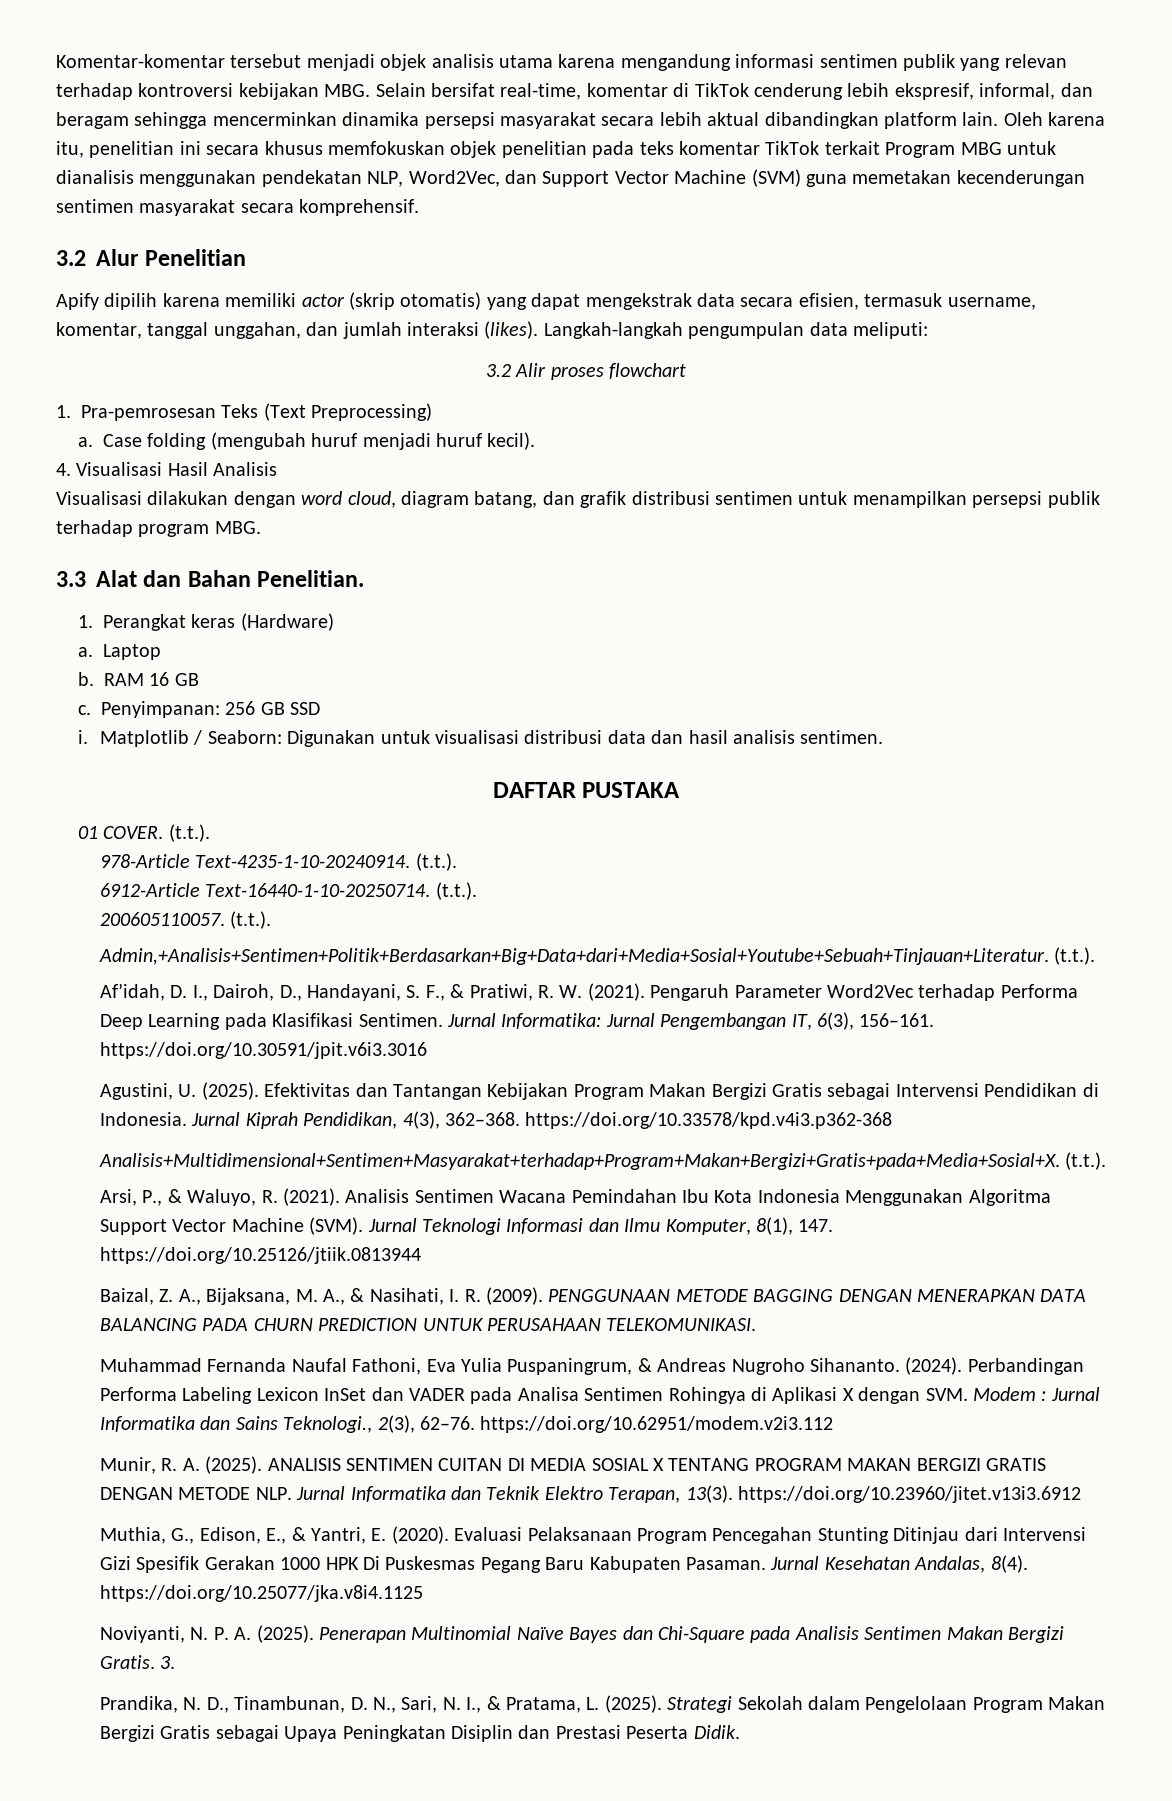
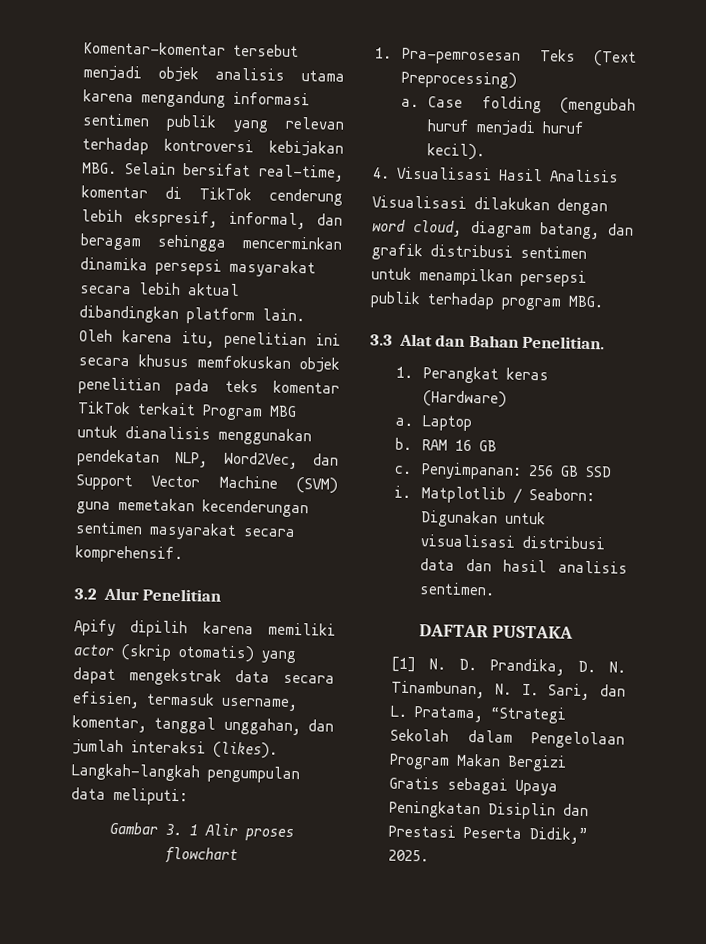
- 3.2 Alir proses flowchart
+ Gambar 3. 1 Alir proses flowchart
- 01 COVER. (t.t.).
- 978-Article Text-4235-1-10-20240914. (t.t.).
- 6912-Article Text-16440-1-10-20250714. (t.t.).
- 200605110057. (t.t.).
- Admin,+Analisis+Sentimen+Politik+Berdasarkan+Big+Data+dari+Media+Sosial+Youtube+Sebuah+Tinjauan+Literatur. (t.t.).
- Af’idah, D. I., Dairoh, D., Handayani, S. F., & Pratiwi, R. W. (2021). Pengaruh Parameter Word2Vec terhadap Performa Deep Learning pada Klasifikasi Sentimen. Jurnal Informatika: Jurnal Pengembangan IT, 6(3), 156–161. https://doi.org/10.30591/jpit.v6i3.3016
- Agustini, U. (2025). Efektivitas dan Tantangan Kebijakan Program Makan Bergizi Gratis sebagai Intervensi Pendidikan di Indonesia. Jurnal Kiprah Pendidikan, 4(3), 362–368. https://doi.org/10.33578/kpd.v4i3.p362-368
- Analisis+Multidimensional+Sentimen+Masyarakat+terhadap+Program+Makan+Bergizi+Gratis+pada+Media+Sosial+X. (t.t.).
- Arsi, P., & Waluyo, R. (2021). Analisis Sentimen Wacana Pemindahan Ibu Kota Indonesia Menggunakan Algoritma Support Vector Machine (SVM). Jurnal Teknologi Informasi dan Ilmu Komputer, 8(1), 147. https://doi.org/10.25126/jtiik.0813944
- Baizal, Z. A., Bijaksana, M. A., & Nasihati, I. R. (2009). PENGGUNAAN METODE BAGGING DENGAN MENERAPKAN DATA BALANCING PADA CHURN PREDICTION UNTUK PERUSAHAAN TELEKOMUNIKASI.
- Muhammad Fernanda Naufal Fathoni, Eva Yulia Puspaningrum, & Andreas Nugroho Sihananto. (2024). Perbandingan Performa Labeling Lexicon InSet dan VADER pada Analisa Sentimen Rohingya di Aplikasi X dengan SVM. Modem : Jurnal Informatika dan Sains Teknologi., 2(3), 62–76. https://doi.org/10.62951/modem.v2i3.112
- Munir, R. A. (2025). ANALISIS SENTIMEN CUITAN DI MEDIA SOSIAL X TENTANG PROGRAM MAKAN BERGIZI GRATIS DENGAN METODE NLP. Jurnal Informatika dan Teknik Elektro Terapan, 13(3). https://doi.org/10.23960/jitet.v13i3.6912
- Muthia, G., Edison, E., & Yantri, E. (2020). Evaluasi Pelaksanaan Program Pencegahan Stunting Ditinjau dari Intervensi Gizi Spesifik Gerakan 1000 HPK Di Puskesmas Pegang Baru Kabupaten Pasaman. Jurnal Kesehatan Andalas, 8(4). https://doi.org/10.25077/jka.v8i4.1125
- Noviyanti, N. P. A. (2025). Penerapan Multinomial Naïve Bayes dan Chi-Square pada Analisis Sentimen Makan Bergizi Gratis. 3.
- Prandika, N. D., Tinambunan, D. N., Sari, N. I., & Pratama, L. (2025). Strategi Sekolah dalam Pengelolaan Program Makan Bergizi Gratis sebagai Upaya Peningkatan Disiplin dan Prestasi Peserta Didik.
+ [1] N. D. Prandika, D. N. Tinambunan, N. I. Sari, dan L. Pratama, “Strategi Sekolah dalam Pengelolaan Program Makan Bergizi Gratis sebagai Upaya Peningkatan Disiplin dan Prestasi Peserta Didik,” 2025.

